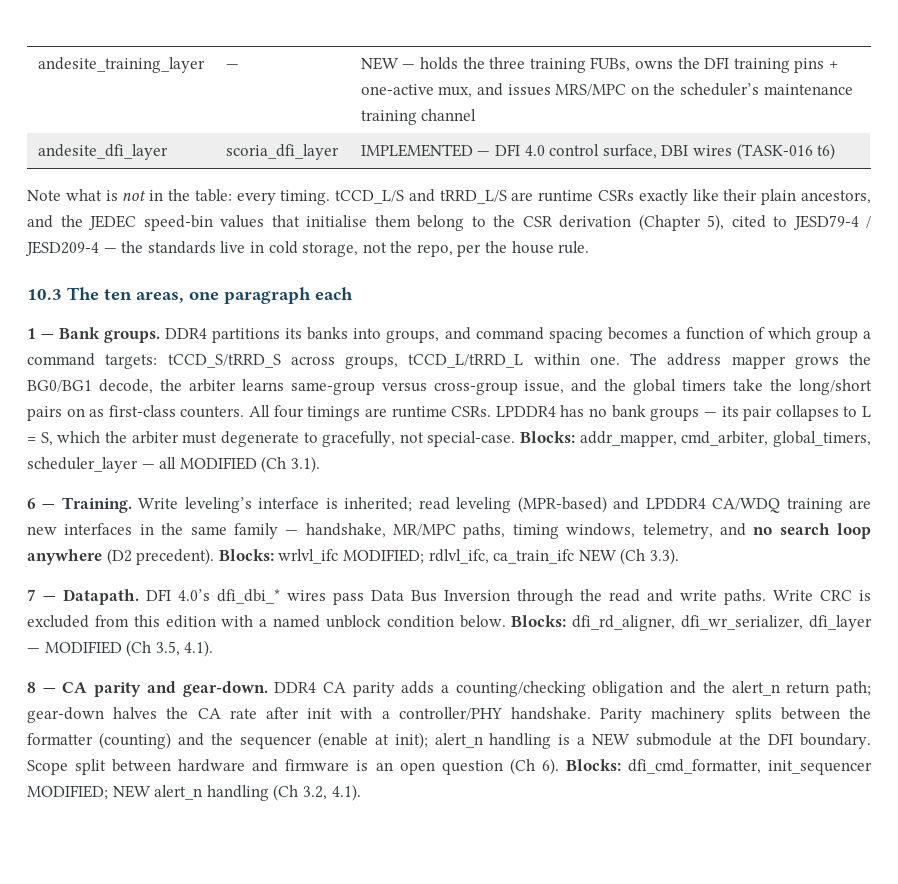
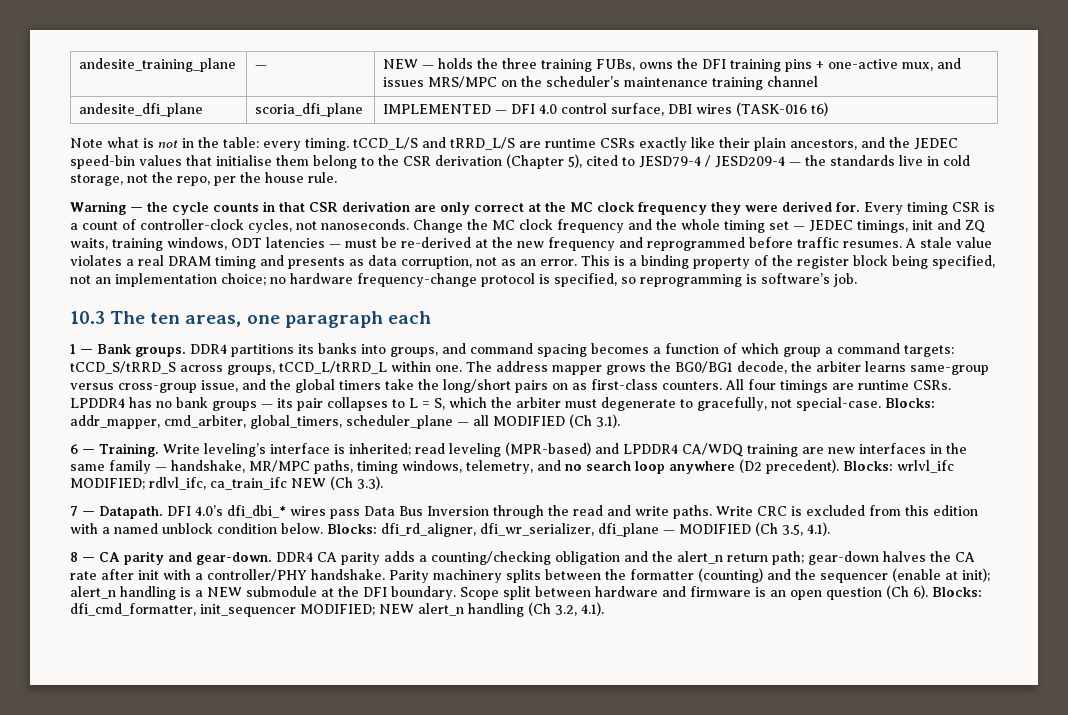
- andesite_training_layer | — | NEW — holds the three training FUBs, owns the DFI training pins + one-active mux, and issues MRS/MPC on the scheduler’s maintenance training channel
+ andesite_training_plane | — | NEW — holds the three training FUBs, owns the DFI training pins + one-active mux, and issues MRS/MPC on the scheduler’s maintenance training channel
- andesite_dfi_layer | scoria_dfi_layer | IMPLEMENTED — DFI 4.0 control surface, DBI wires (TASK-016 t6)
+ andesite_dfi_plane | scoria_dfi_plane | IMPLEMENTED — DFI 4.0 control surface, DBI wires (TASK-016 t6)
+ Warning — the cycle counts in that CSR derivation are only correct at the MC clock frequency they were derived for. Every timing CSR is a count of controller-clock cycles, not nanoseconds. Change the MC clock frequency and the whole timing set — JEDEC timings, init and ZQ waits, training windows, ODT latencies — must be re-derived at the new frequency and reprogrammed before traffic resumes. A stale value violates a real DRAM timing and presents as data corruption, not as an error. This is a binding property of the register block being specified, not an implementation choice; no hardware frequency-change protocol is specified, so reprogramming is software’s job.
- Blocks: addr_mapper, cmd_arbiter, global_timers, scheduler_layer — all MODIFIED (Ch 3.1).
+ Blocks: addr_mapper, cmd_arbiter, global_timers, scheduler_plane — all MODIFIED (Ch 3.1).
- Blocks: dfi_rd_aligner, dfi_wr_serializer, dfi_layer — MODIFIED (Ch 3.5, 4.1).
+ Blocks: dfi_rd_aligner, dfi_wr_serializer, dfi_plane — MODIFIED (Ch 3.5, 4.1).

